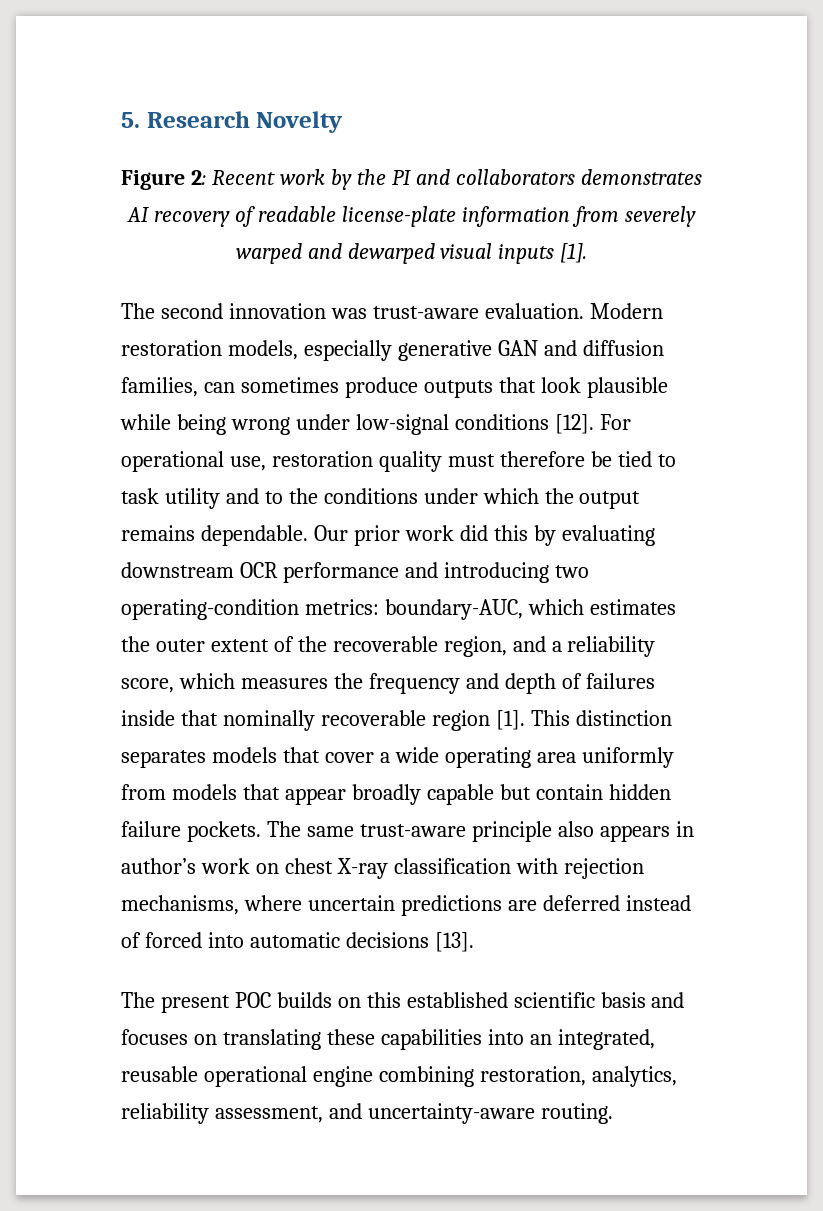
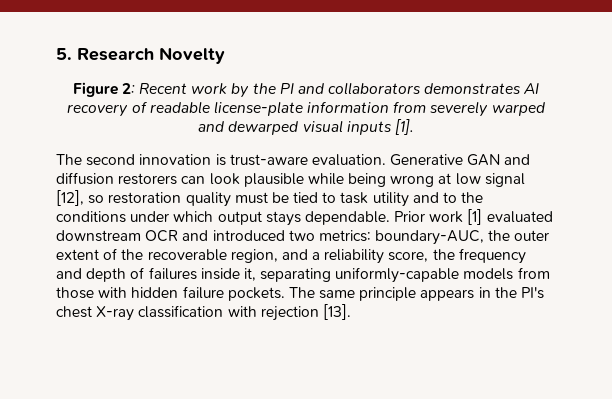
- The second innovation was trust-aware evaluation.
+ The second innovation is trust-aware evaluation.
- Modern restoration models, especially generative GAN and diffusion families, can sometimes produce outputs that look plausible while being wrong under low-signal conditions [12]. For operational use, restoration quality must therefore be tied to task utility and to the conditions under which the output remains dependable. Our prior work did this by evaluating downstream OCR performance and introducing two operating-condition metrics: boundary-AUC, which estimates the outer extent of the recoverable region, and a reliability score, which measures the frequency and depth of failures inside that nominally recoverable region [1]. This distinction separates models that cover a wide operating area uniformly from models that appear broadly capable but contain hidden failure pockets.
+ Generative GAN and diffusion restorers can look plausible while being wrong at low signal [12], so restoration quality must be tied to task utility and to the conditions under which output stays dependable. Prior work [1] evaluated downstream OCR and introduced two metrics: boundary-AUC, the outer extent of the recoverable region, and a reliability score, the frequency and depth of failures inside it, separating uniformly-capable models from those with hidden failure pockets.
- The same trust-aware principle also appears in author’s work on chest X-ray classification with rejection mechanisms, where uncertain predictions are deferred instead of forced into automatic decisions [13].
- The present POC builds on this established scientific basis and focuses on translating these capabilities into an integrated, reusable operational engine combining restoration, analytics, reliability assessment, and uncertainty-aware routing.
+ The same principle appears in the PI's chest X-ray classification with rejection [13].

